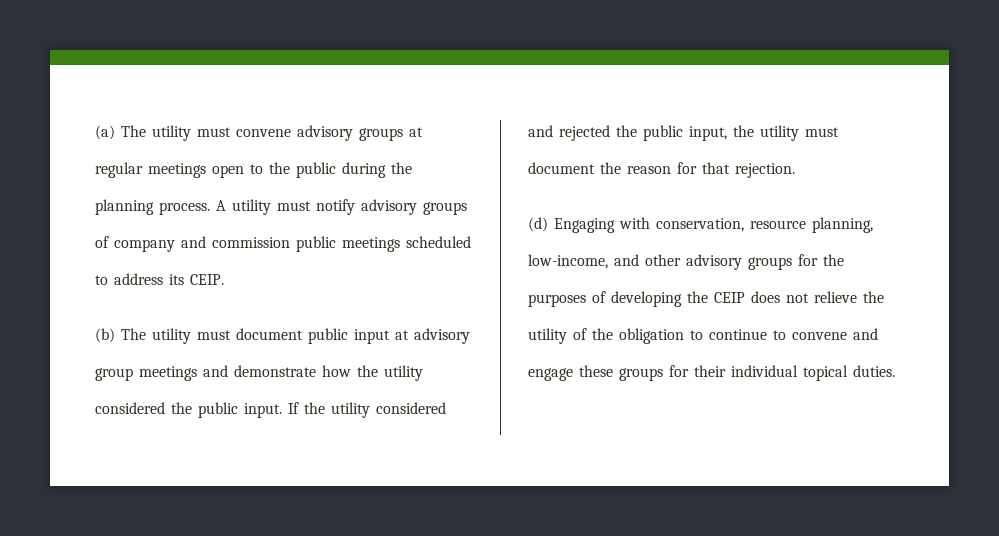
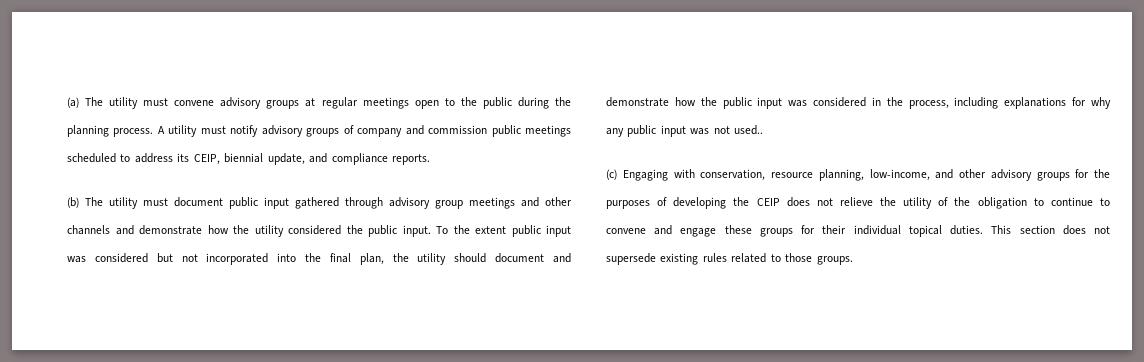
- A utility must notify advisory groups of company and commission public meetings scheduled to address its CEIP.
+ A utility must notify advisory groups of company and commission public meetings scheduled to address its CEIP, biennial update, and compliance reports.
- (b) The utility must document public input at advisory group meetings and demonstrate how the utility considered the public input.
+ (b) The utility must document public input gathered through advisory group meetings and other channels and demonstrate how the utility considered the public input.
- If the utility considered and rejected the public input, the utility must document the reason for that rejection.
- (d) Engaging with conservation, resource planning, low-income, and other advisory groups for the purposes of developing the CEIP does not relieve the utility of the obligation to continue to convene and engage these groups for their individual topical duties.
+ To the extent public input was considered but not incorporated into the final plan, the utility should document and demonstrate how the public input was considered in the process, including explanations for why any public input was not used..
+ (c) Engaging with conservation, resource planning, low-income, and other advisory groups for the purposes of developing the CEIP does not relieve the utility of the obligation to continue to convene and engage these groups for their individual topical duties.
+ This section does not supersede existing rules related to those groups.

